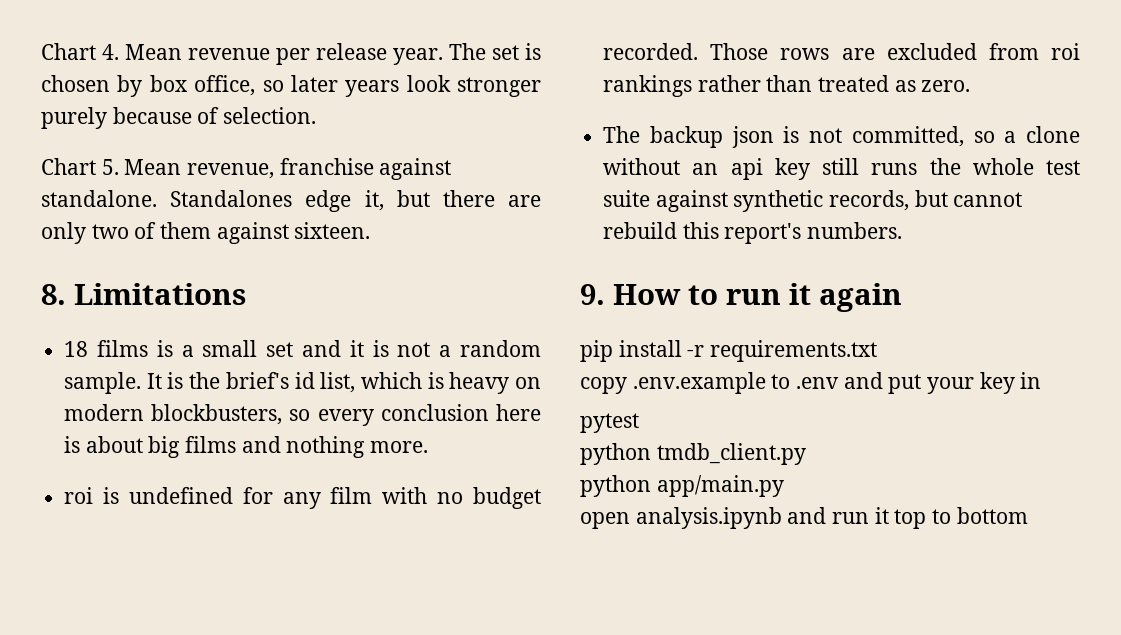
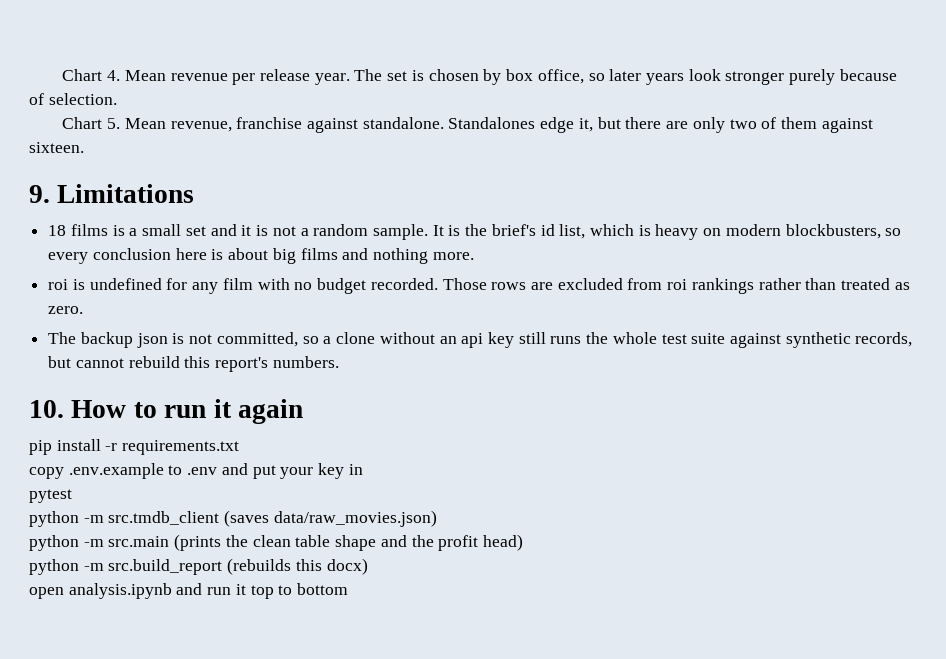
- 8. Limitations
+ 9. Limitations
- 9. How to run it again
+ 10. How to run it again
- python tmdb_client.py
- python app/main.py
+ python -m src.tmdb_client (saves data/raw_movies.json)
+ python -m src.main (prints the clean table shape and the profit head)
+ python -m src.build_report (rebuilds this docx)

